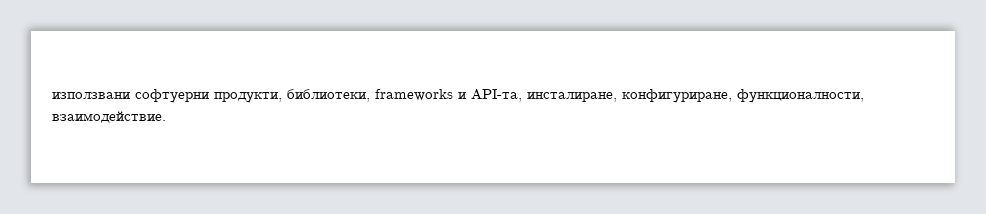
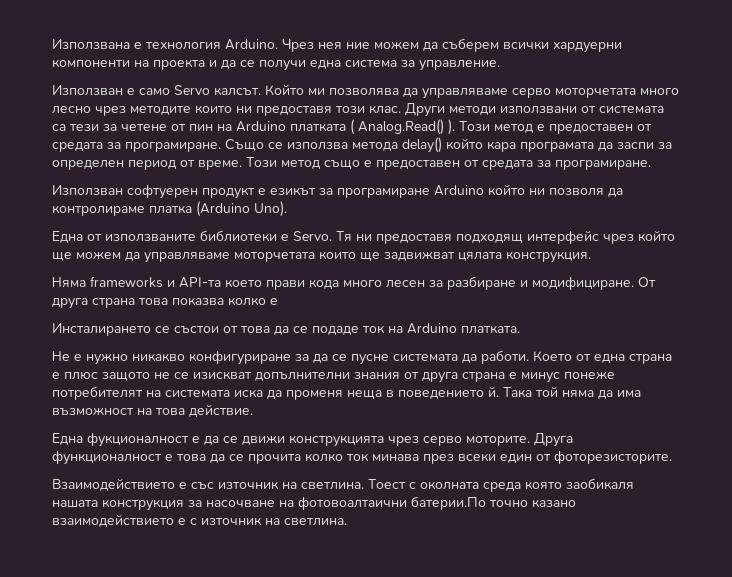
- използвани софтуерни продукти, библиотеки, frameworks и API-та, инсталиране, конфигуриране, функционалности, взаимодействие.
+ Използвана е технология Arduino. Чрез нея ние можем да съберем всички хардуерни компоненти на проекта и да се получи една система за управление.
+ Използван е само Servo калсът. Който ми позволява да управляваме серво моторчетата много лесно чрез методите които ни предоставя този клас. Други методи използвани от системата са тези за четене от пин на Arduino платката ( Analog.Read() ). Този метод е предоставен от средата за програмиране. Също се използва метода delay() който кара програмата да заспи за определен период от време. Този метод също е предоставен от средата за програмиране.
+ Използван софтуерен продукт е езикът за програмиране Arduino който ни позволя да контролираме платка (Arduino Uno).
+ Една от използваните библиотеки е Servo. Тя ни предоставя подходящ интерфейс чрез който ще можем да управляваме моторчетата които ще задвижват цялата конструкция.
+ Няма frameworks и API-та което прави кода много лесен за разбиране и модифициране. От друга страна това показва колко е
+ Инсталирането се състои от това да се подаде ток на Arduino платката.
+ Не е нужно никакво конфигуриране за да се пусне системата да работи. Което от една страна е плюс защото не се изискват допълнителни знания от друга страна е минус понеже потребителят на системата иска да променя неща в поведението й. Така той няма да има възможност на това действие.
+ Една фукционалност е да се движи конструкцията чрез серво моторите. Друга функционалност е това да се прочита колко ток минава през всеки един от фоторезисторите.
+ Взаимодействието е със източник на светлина. Тоест с околната среда която заобикаля нашата конструкция за насочване на фотовоалтаични батерии.По точно казано взаимодействието е с източник на светлина.

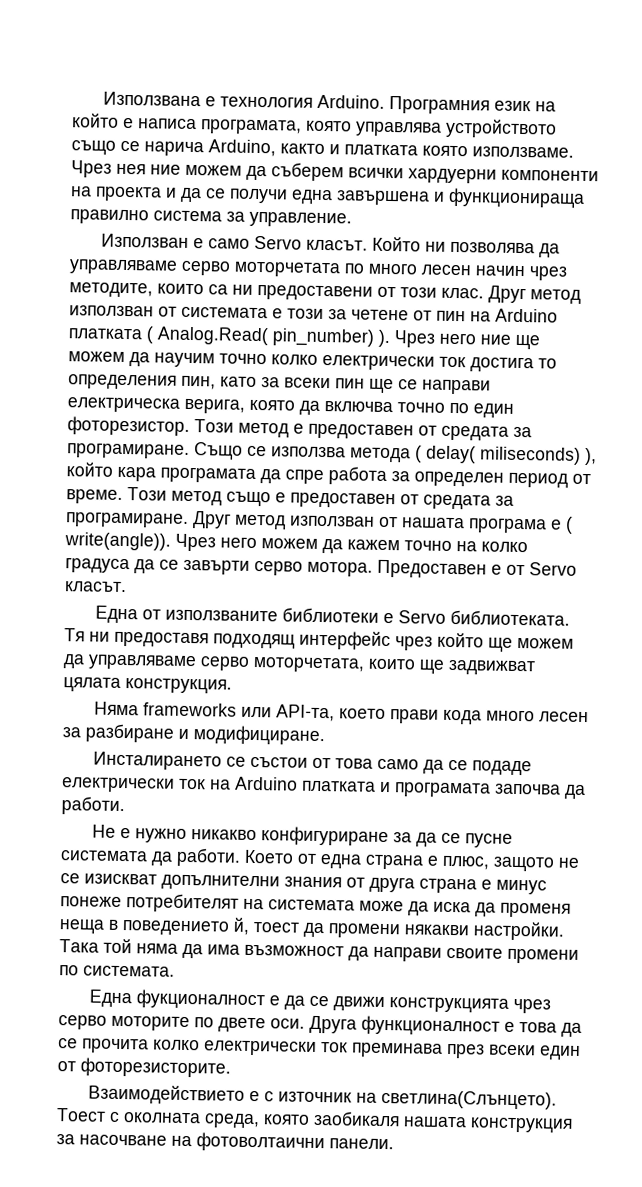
+ Програмния език на който е написа програмата, която управлява устройството също се нарича Arduino, както и платката която използваме.
- Чрез нея ние можем да съберем всички хардуерни компоненти на проекта и да се получи една система за управление.
+ Чрез нея ние можем да съберем всички хардуерни компоненти на проекта и да се получи една завършена и функционираща правилно система за управление.
- Използван е само Servo калсът. Който ми позволява да управляваме серво моторчетата много лесно чрез методите които ни предоставя този клас. Други методи използвани от системата са тези за четене от пин на Arduino платката ( Analog.Read() ).
+ Използван е само Servo класът. Който ни позволява да управляваме серво моторчетата по много лесен начин чрез методите, които са ни предоставени от този клас. Друг метод използван от системата е този за четене от пин на Arduino платката ( Analog.Read( pin_number) ). Чрез него ние ще можем да научим точно колко електрически ток достига то определения пин, като за всеки пин ще се направи електрическа верига, която да включва точно по един фоторезистор.
- Също се използва метода delay() който кара програмата да заспи за определен период от време.
+ Също се използва метода ( delay( miliseconds) ), който кара програмата да спре работа за определен период от време.
- Този метод също е предоставен от средата за програмиране.
- Използван софтуерен продукт е езикът за програмиране Arduino който ни позволя да контролираме платка (Arduino Uno).
+ Този метод също е предоставен от средата за програмиране. Друг метод използван от нашата програма е ( write(angle)). Чрез него можем да кажем точно на колко градуса да се завърти серво мотора. Предоставен е от Servo класът.
- Една от използваните библиотеки е Servo.
+ Една от използваните библиотеки е Servo библиотеката.
- Тя ни предоставя подходящ интерфейс чрез който ще можем да управляваме моторчетата които ще задвижват цялата конструкция.
+ Тя ни предоставя подходящ интерфейс чрез който ще можем да управляваме серво моторчетата, които ще задвижват цялата конструкция.
- Няма frameworks и API-та което прави кода много лесен за разбиране и модифициране. От друга страна това показва колко е
+ Няма frameworks или API-та, което прави кода много лесен за разбиране и модифициране.
- Инсталирането се състои от това да се подаде ток на Arduino платката.
+ Инсталирането се състои от това само да се подаде електрически ток на Arduino платката и програмата започва да работи.
- Което от една страна е плюс защото не се изискват допълнителни знания от друга страна е минус понеже потребителят на системата иска да променя неща в поведението й.
+ Което от една страна е плюс, защото не се изискват допълнителни знания от друга страна е минус понеже потребителят на системата може да иска да променя неща в поведението й, тоест да промени някакви настройки.
- Така той няма да има възможност на това действие.
+ Така той няма да има възможност да направи своите промени по системата.
- Една фукционалност е да се движи конструкцията чрез серво моторите.
+ Една фукционалност е да се движи конструкцията чрез серво моторите по двете оси.
- Друга функционалност е това да се прочита колко ток минава през всеки един от фоторезисторите.
+ Друга функционалност е това да се прочита колко електрически ток преминава през всеки един от фоторезисторите.
- Взаимодействието е със източник на светлина.
+ Взаимодействието е с източник на светлина(Слънцето).
- Тоест с околната среда която заобикаля нашата конструкция за насочване на фотовоалтаични батерии.По точно казано взаимодействието е с източник на светлина.
+ Тоест с околната среда, която заобикаля нашата конструкция за насочване на фотоволтаични панели.

